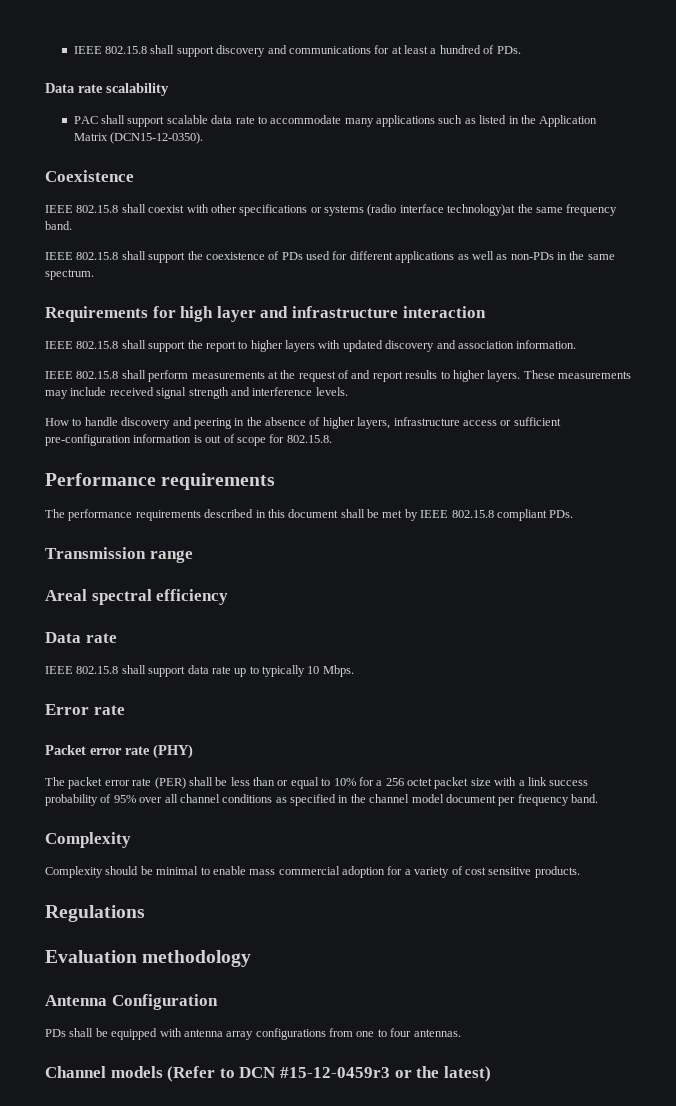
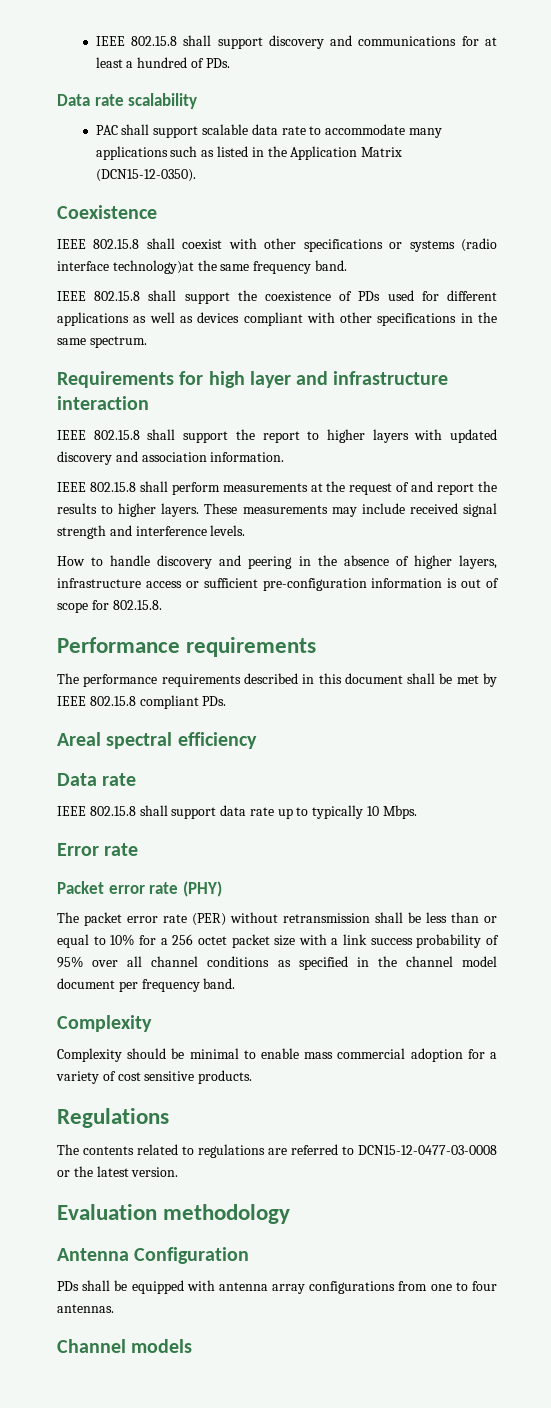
- IEEE 802.15.8 shall support the coexistence of PDs used for different applications as well as non-PDs in the same spectrum.
+ IEEE 802.15.8 shall support the coexistence of PDs used for different applications as well as devices compliant with other specifications in the same spectrum.
- IEEE 802.15.8 shall perform measurements at the request of and report results to higher layers.
+ IEEE 802.15.8 shall perform measurements at the request of and report the results to higher layers.
- Transmission range
- The packet error rate (PER) shall be less than or equal to 10% for a 256 octet packet size with a link success probability of 95% over all channel conditions as specified in the channel model document per frequency band.
+ The packet error rate (PER) without retransmission shall be less than or equal to 10% for a 256 octet packet size with a link success probability of 95% over all channel conditions as specified in the channel model document per frequency band.
+ The contents related to regulations are referred to DCN15-12-0477-03-0008 or the latest version.
- Channel models (Refer to DCN #15-12-0459r3 or the latest)
+ Channel models

